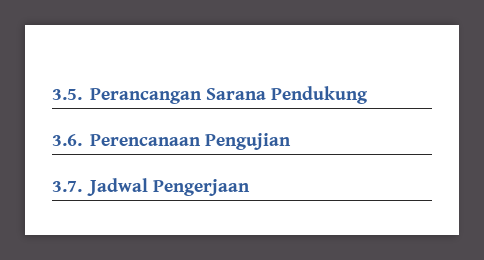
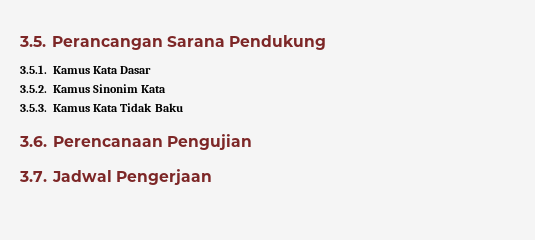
+ 3.5.1. Kamus Kata Dasar
+ 3.5.2. Kamus Sinonim Kata
+ 3.5.3. Kamus Kata Tidak Baku

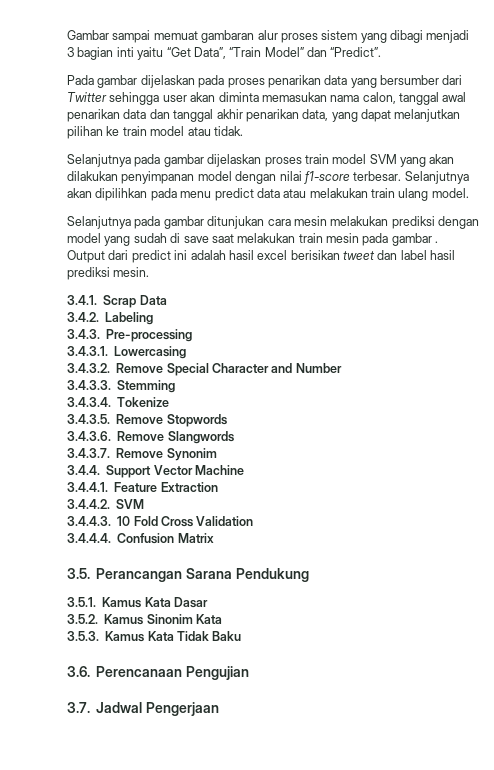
+ Gambar sampai memuat gambaran alur proses sistem yang dibagi menjadi 3 bagian inti yaitu “Get Data”, “Train Model” dan “Predict”.
+ Pada gambar dijelaskan pada proses penarikan data yang bersumber dari Twitter sehingga user akan diminta memasukan nama calon, tanggal awal penarikan data dan tanggal akhir penarikan data, yang dapat melanjutkan pilihan ke train model atau tidak.
+ Selanjutnya pada gambar dijelaskan proses train model SVM yang akan dilakukan penyimpanan model dengan nilai f1-score terbesar. Selanjutnya akan dipilihkan pada menu predict data atau melakukan train ulang model.
+ Selanjutnya pada gambar ditunjukan cara mesin melakukan prediksi dengan model yang sudah di save saat melakukan train mesin pada gambar . Output dari predict ini adalah hasil excel berisikan tweet dan label hasil prediksi mesin.
+ 3.4.1. Scrap Data
+ 3.4.2. Labeling
+ 3.4.3. Pre-processing
+ 3.4.3.1. Lowercasing
+ 3.4.3.2. Remove Special Character and Number
+ 3.4.3.3. Stemming
+ 3.4.3.4. Tokenize
+ 3.4.3.5. Remove Stopwords
+ 3.4.3.6. Remove Slangwords
+ 3.4.3.7. Remove Synonim
+ 3.4.4. Support Vector Machine
+ 3.4.4.1. Feature Extraction
+ 3.4.4.2. SVM
+ 3.4.4.3. 10 Fold Cross Validation
+ 3.4.4.4. Confusion Matrix

